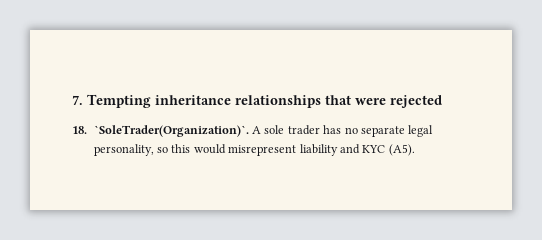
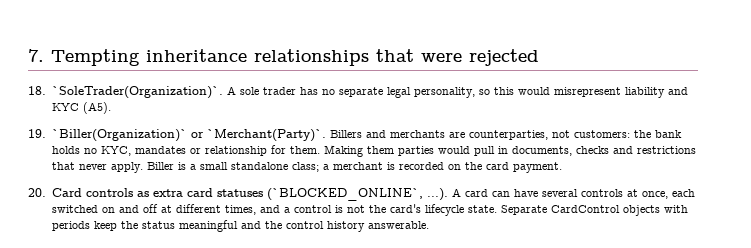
+ 19. `Biller(Organization)` or `Merchant(Party)`. Billers and merchants are counterparties, not customers: the bank holds no KYC, mandates or relationship for them. Making them parties would pull in documents, checks and restrictions that never apply. Biller is a small standalone class; a merchant is recorded on the card payment.
+ 20. Card controls as extra card statuses (`BLOCKED_ONLINE`, ...). A card can have several controls at once, each switched on and off at different times, and a control is not the card's lifecycle state. Separate CardControl objects with periods keep the status meaningful and the control history answerable.

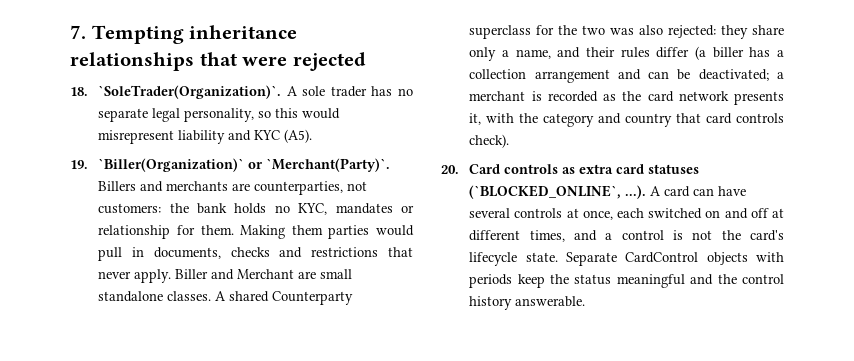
- Biller is a small standalone class; a merchant is recorded on the card payment.
+ Biller and Merchant are small standalone classes. A shared Counterparty superclass for the two was also rejected: they share only a name, and their rules differ (a biller has a collection arrangement and can be deactivated; a merchant is recorded as the card network presents it, with the category and country that card controls check).

